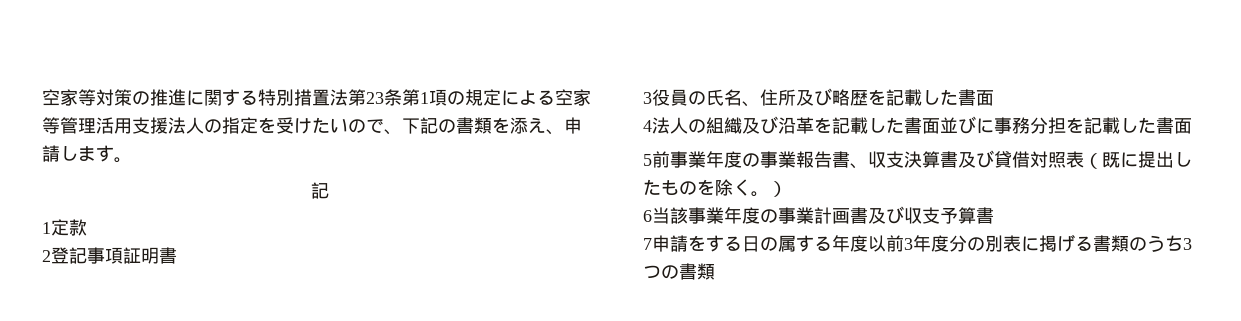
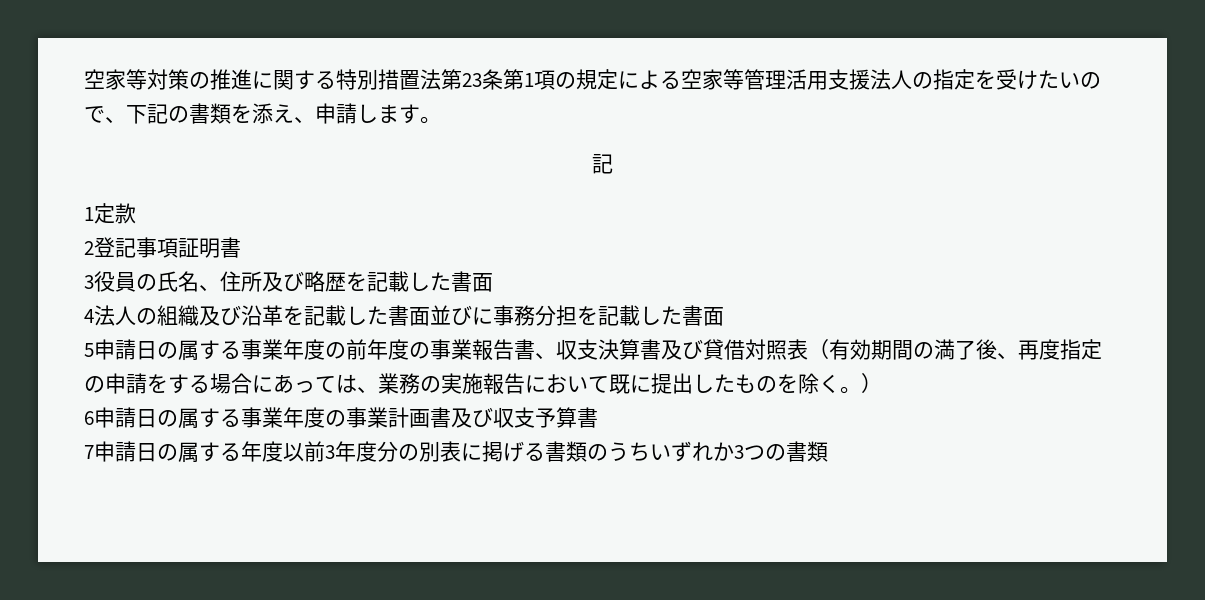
- 5前事業年度の事業報告書、収支決算書及び貸借対照表（既に提出したものを除く。）
+ 5申請日の属する事業年度の前年度の事業報告書、収支決算書及び貸借対照表（有効期間の満了後、再度指定の申請をする場合にあっては、業務の実施報告において既に提出したものを除く。）
- 6当該事業年度の事業計画書及び収支予算書
+ 6申請日の属する事業年度の事業計画書及び収支予算書
- 7申請をする日の属する年度以前3年度分の別表に掲げる書類のうち3つの書類
+ 7申請日の属する年度以前3年度分の別表に掲げる書類のうちいずれか3つの書類

